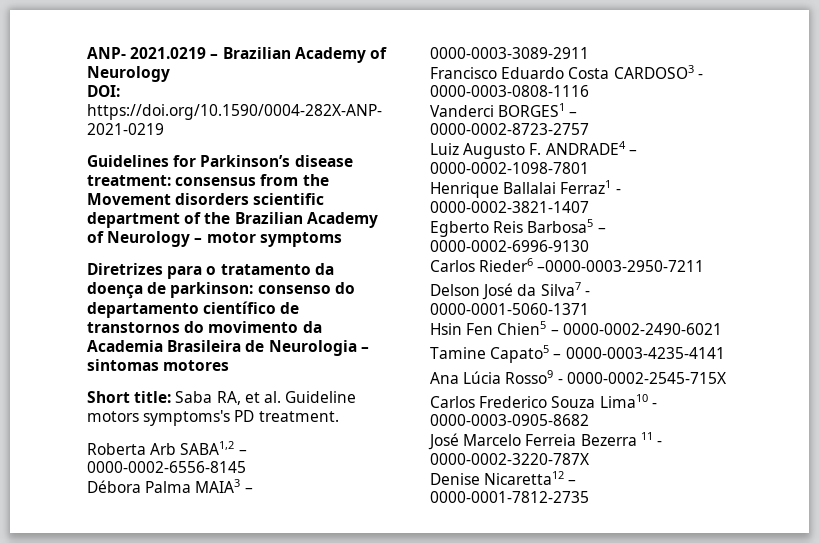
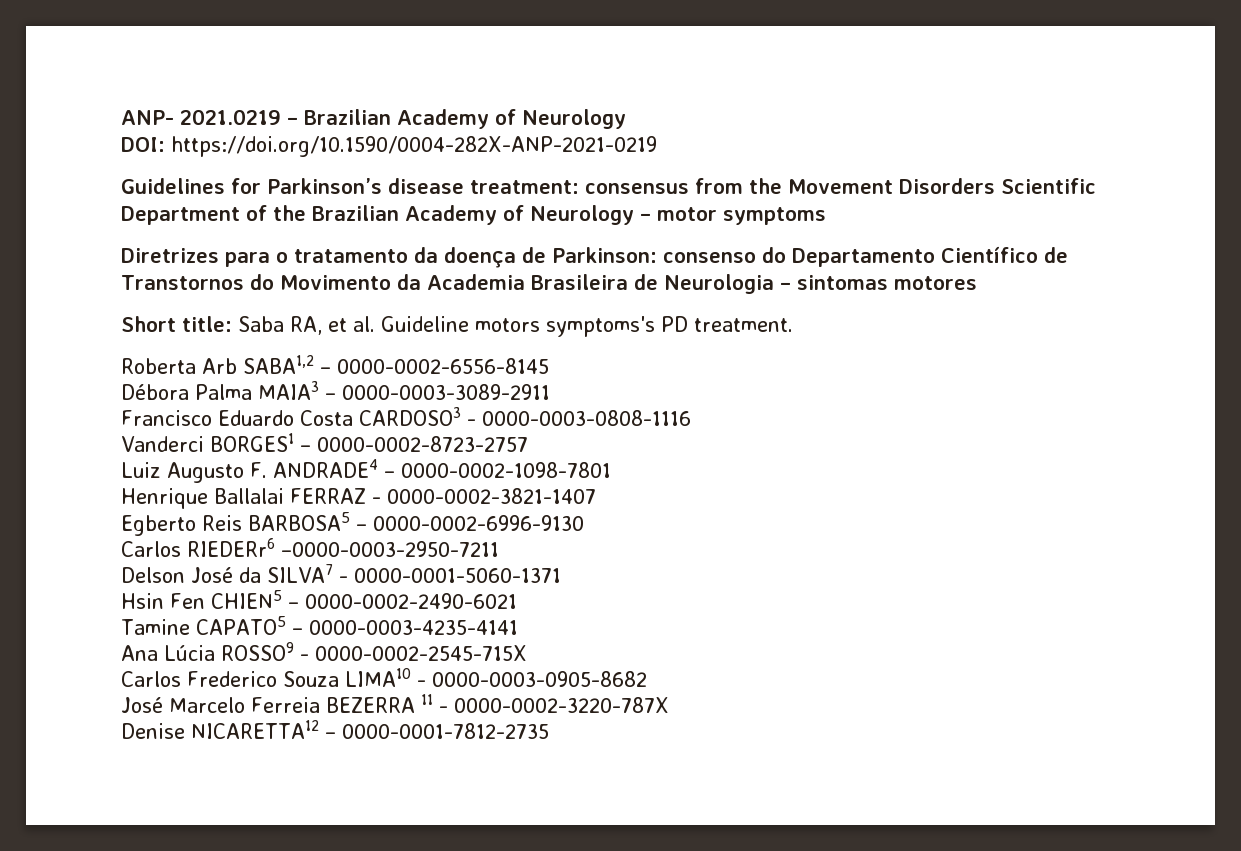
- Guidelines for Parkinson’s disease treatment: consensus from the Movement disorders scientific department of the Brazilian Academy of Neurology – motor symptoms
+ Guidelines for Parkinson’s disease treatment: consensus from the Movement Disorders Scientific Department of the Brazilian Academy of Neurology – motor symptoms
- Diretrizes para o tratamento da doença de parkinson: consenso do departamento científico de transtornos do movimento da Academia Brasileira de Neurologia – sintomas motores
+ Diretrizes para o tratamento da doença de Parkinson: consenso do Departamento Científico de Transtornos do Movimento da Academia Brasileira de Neurologia – sintomas motores
- Henrique Ballalai Ferraz1 - 0000-0002-3821-1407
+ Henrique Ballalai FERRAZ - 0000-0002-3821-1407
- Egberto Reis Barbosa5 – 0000-0002-6996-9130
+ Egberto Reis BARBOSA5 – 0000-0002-6996-9130
- Carlos Rieder6 –0000-0003-2950-7211
+ Carlos RIEDERr6 –0000-0003-2950-7211
- Delson José da Silva7 - 0000-0001-5060-1371
+ Delson José da SILVA7 - 0000-0001-5060-1371
- Hsin Fen Chien5 – 0000-0002-2490-6021
+ Hsin Fen CHIEN5 – 0000-0002-2490-6021
- Tamine Capato5 – 0000-0003-4235-4141
+ Tamine CAPATO5 – 0000-0003-4235-4141
- Ana Lúcia Rosso9 - 0000-0002-2545-715X
+ Ana Lúcia ROSSO9 - 0000-0002-2545-715X
- Carlos Frederico Souza Lima10 - 0000-0003-0905-8682
+ Carlos Frederico Souza LIMA10 - 0000-0003-0905-8682
- José Marcelo Ferreia Bezerra 11 - 0000-0002-3220-787X
+ José Marcelo Ferreia BEZERRA 11 - 0000-0002-3220-787X
- Denise Nicaretta12 – 0000-0001-7812-2735
+ Denise NICARETTA12 – 0000-0001-7812-2735

